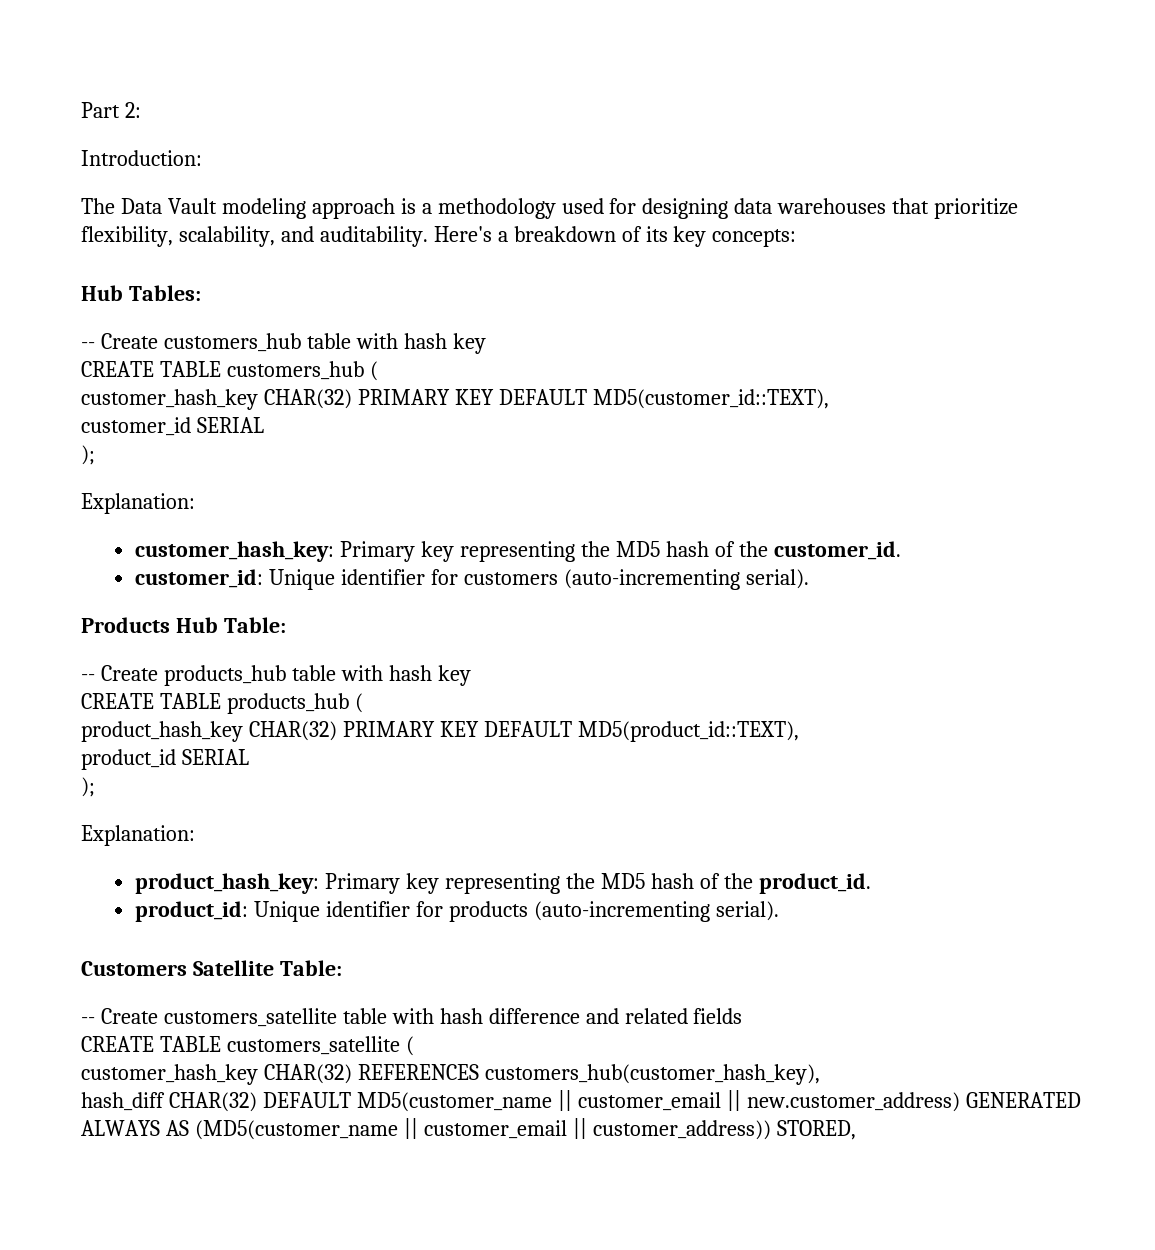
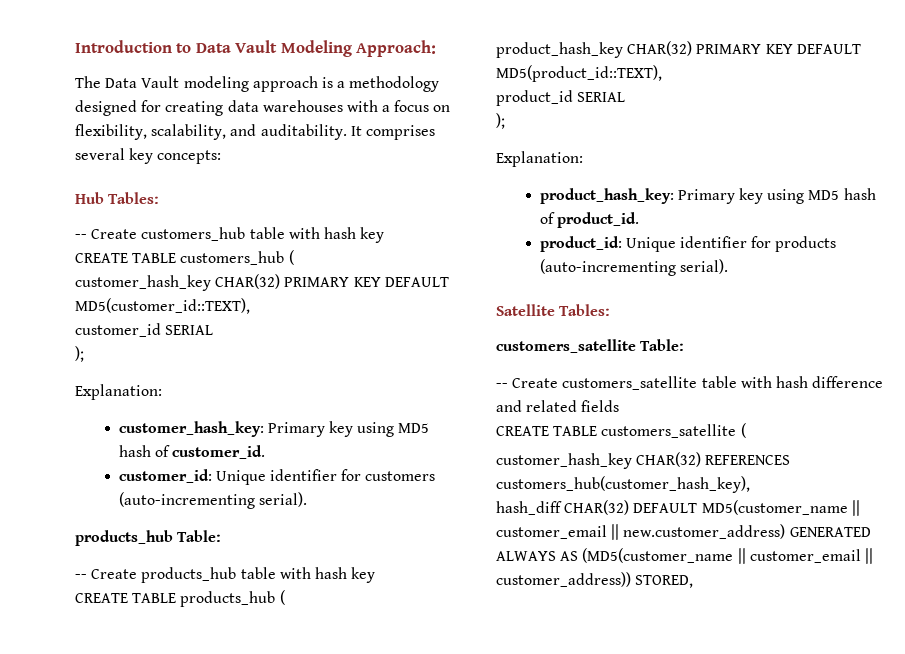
- Part 2:
- Introduction:
+ Introduction to Data Vault Modeling Approach:
- The Data Vault modeling approach is a methodology used for designing data warehouses that prioritize flexibility, scalability, and auditability. Here's a breakdown of its key concepts:
+ The Data Vault modeling approach is a methodology designed for creating data warehouses with a focus on flexibility, scalability, and auditability. It comprises several key concepts:
- customer_hash_key: Primary key representing the MD5 hash of the customer_id.
+ customer_hash_key: Primary key using MD5 hash of customer_id.
- Products Hub Table:
+ products_hub Table:
- product_hash_key: Primary key representing the MD5 hash of the product_id.
+ product_hash_key: Primary key using MD5 hash of product_id.
- Customers Satellite Table:
+ Satellite Tables:
+ customers_satellite Table:

